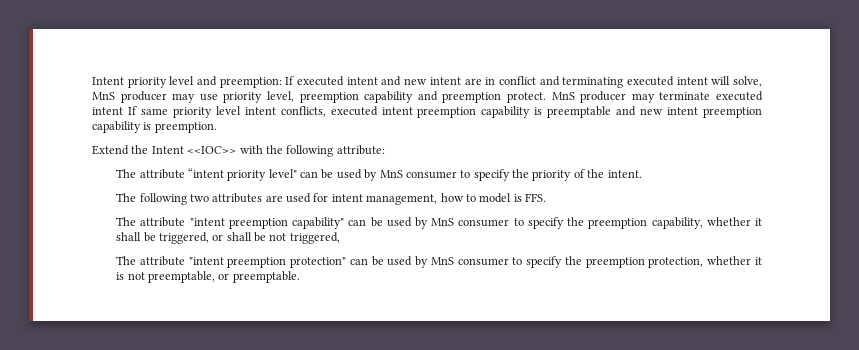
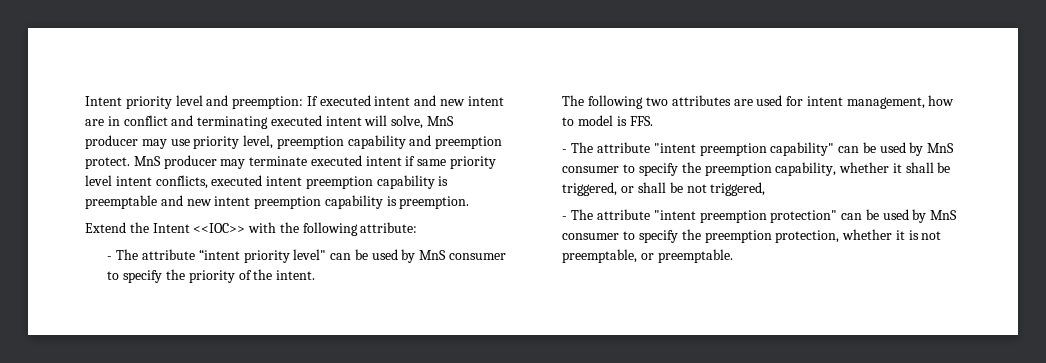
- MnS producer may terminate executed intent If same priority level intent conflicts, executed intent preemption capability is preemptable and new intent preemption capability is preemption.
+ MnS producer may terminate executed intent if same priority level intent conflicts, executed intent preemption capability is preemptable and new intent preemption capability is preemption.
- The attribute “intent priority level" can be used by MnS consumer to specify the priority of the intent.
+ - The attribute “intent priority level" can be used by MnS consumer to specify the priority of the intent.
- The attribute "intent preemption capability" can be used by MnS consumer to specify the preemption capability, whether it shall be triggered, or shall be not triggered,
+ - The attribute "intent preemption capability" can be used by MnS consumer to specify the preemption capability, whether it shall be triggered, or shall be not triggered,
- The attribute "intent preemption protection" can be used by MnS consumer to specify the preemption protection, whether it is not preemptable, or preemptable.
+ - The attribute "intent preemption protection" can be used by MnS consumer to specify the preemption protection, whether it is not preemptable, or preemptable.

